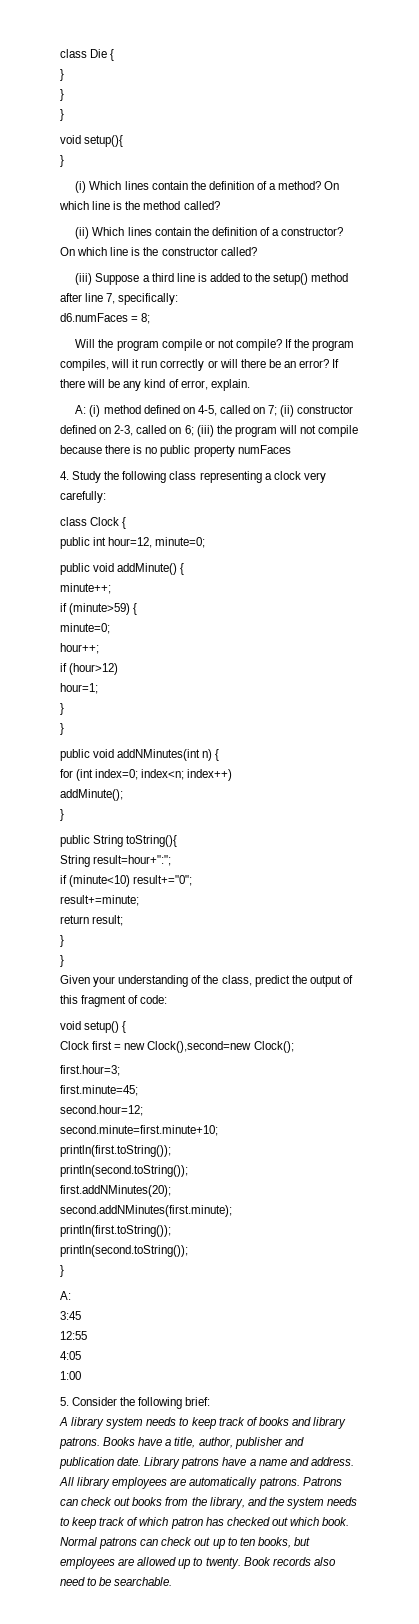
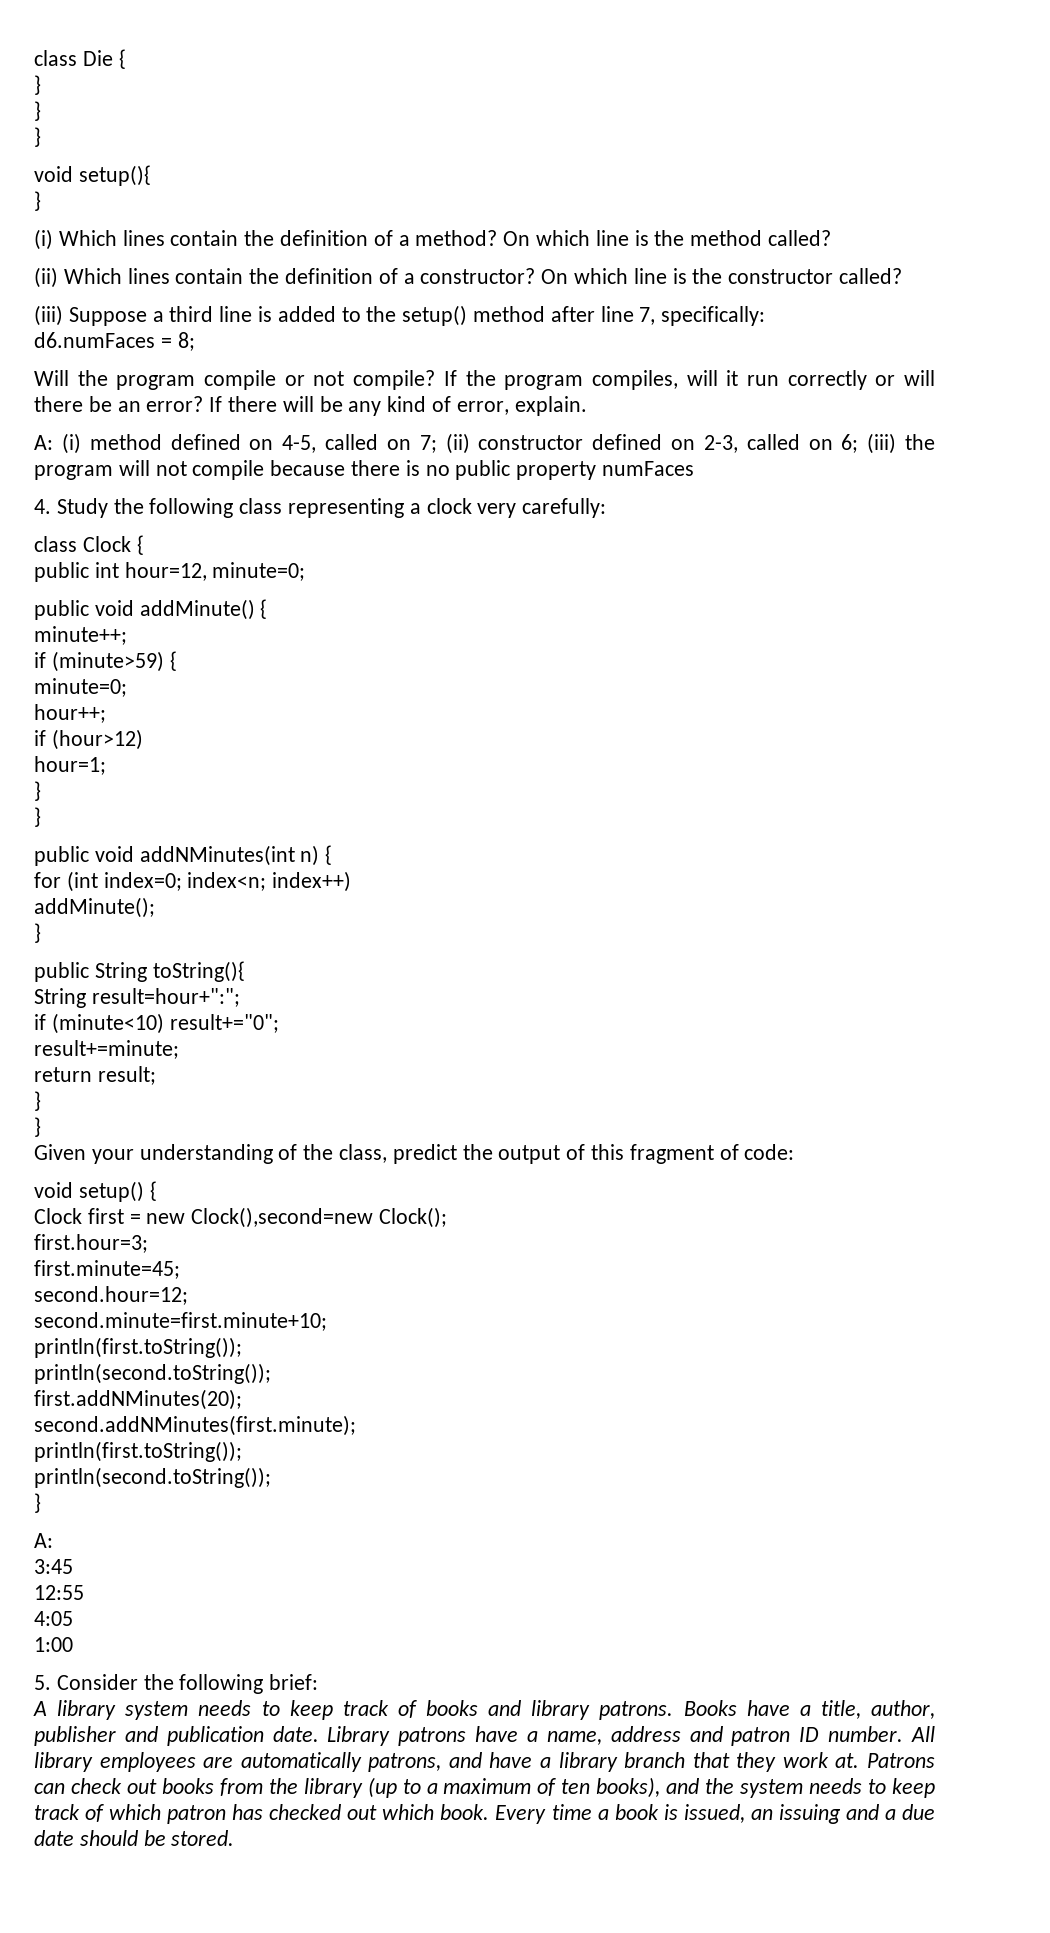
- Library patrons have a name and address.
+ Library patrons have a name, address and patron ID number.
- All library employees are automatically patrons.
+ All library employees are automatically patrons, and have a library branch that they work at.
- Patrons can check out books from the library, and the system needs to keep track of which patron has checked out which book.
+ Patrons can check out books from the library (up to a maximum of ten books), and the system needs to keep track of which patron has checked out which book.
- Normal patrons can check out up to ten books, but employees are allowed up to twenty. Book records also need to be searchable.
+ Every time a book is issued, an issuing and a due date should be stored.

